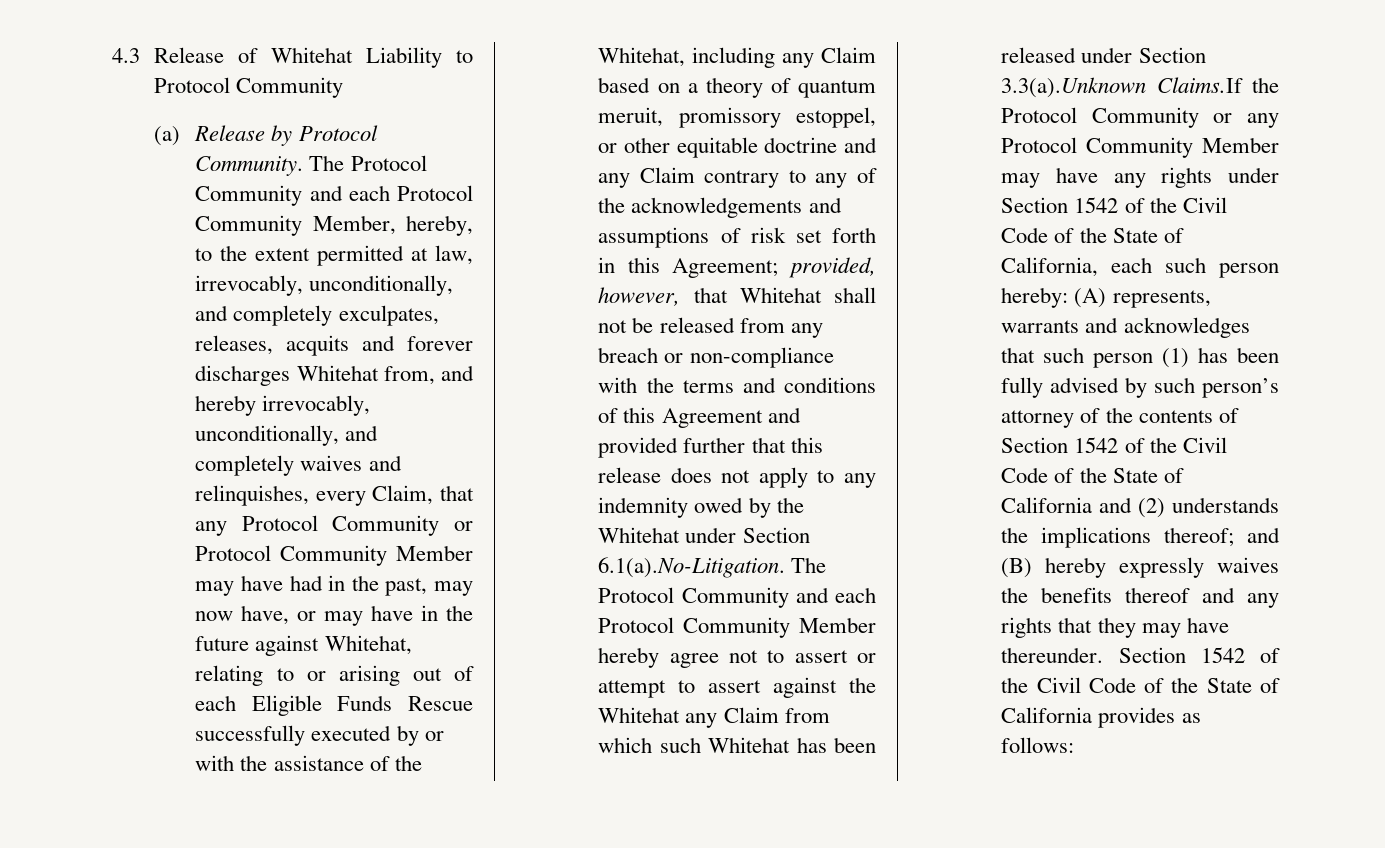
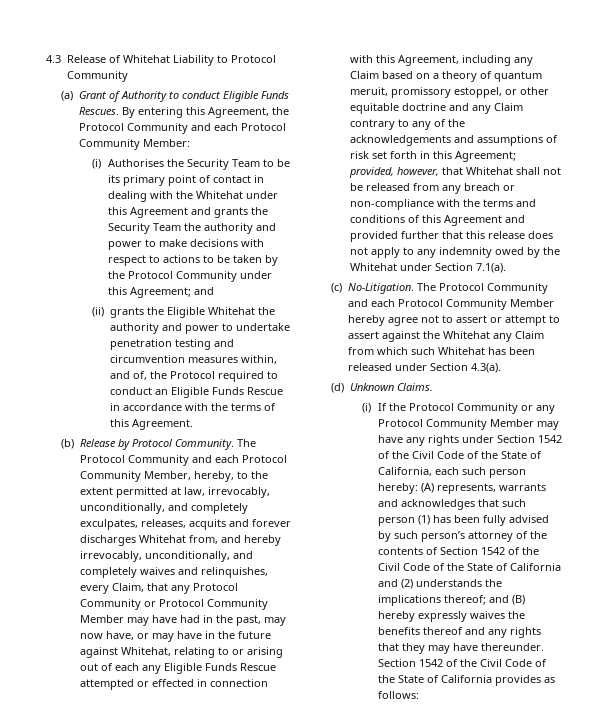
- (a) Release by Protocol Community.
+ (a) Grant of Authority to conduct Eligible Funds Rescues. By entering this Agreement, the Protocol Community and each Protocol Community Member:
+ (i) Authorises the Security Team to be its primary point of contact in dealing with the Whitehat under this Agreement and grants the Security Team the authority and power to make decisions with respect to actions to be taken by the Protocol Community under this Agreement; and
+ (ii) grants the Eligible Whitehat the authority and power to undertake penetration testing and circumvention measures within, and of, the Protocol required to conduct an Eligible Funds Rescue in accordance with the terms of this Agreement.
+ (b) Release by Protocol Community.
- The Protocol Community and each Protocol Community Member, hereby, to the extent permitted at law, irrevocably, unconditionally, and completely exculpates, releases, acquits and forever discharges Whitehat from, and hereby irrevocably, unconditionally, and completely waives and relinquishes, every Claim, that any Protocol Community or Protocol Community Member may have had in the past, may now have, or may have in the future against Whitehat, relating to or arising out of each Eligible Funds Rescue successfully executed by or with the assistance of the Whitehat, including any Claim based on a theory of quantum meruit, promissory estoppel, or other equitable doctrine and any Claim contrary to any of the acknowledgements and assumptions of risk set forth in this Agreement;
+ The Protocol Community and each Protocol Community Member, hereby, to the extent permitted at law, irrevocably, unconditionally, and completely exculpates, releases, acquits and forever discharges Whitehat from, and hereby irrevocably, unconditionally, and completely waives and relinquishes, every Claim, that any Protocol Community or Protocol Community Member may have had in the past, may now have, or may have in the future against Whitehat, relating to or arising out of each any Eligible Funds Rescue attempted or effected in connection with this Agreement, including any Claim based on a theory of quantum meruit, promissory estoppel, or other equitable doctrine and any Claim contrary to any of the acknowledgements and assumptions of risk set forth in this Agreement;
- provided, however, that Whitehat shall not be released from any breach or non-compliance with the terms and conditions of this Agreement and provided further that this release does not apply to any indemnity owed by the Whitehat under Section 6.1(a).No-Litigation. The Protocol Community and each Protocol Community Member hereby agree not to assert or attempt to assert against the Whitehat any Claim from which such Whitehat has been released under Section 3.3(a).Unknown Claims.If the Protocol Community or any Protocol Community Member may have any rights under Section 1542 of the Civil Code of the State of California, each such person hereby:
+ provided, however, that Whitehat shall not be released from any breach or non-compliance with the terms and conditions of this Agreement and provided further that this release does not apply to any indemnity owed by the Whitehat under Section 7.1(a).
+ (c) No-Litigation. The Protocol Community and each Protocol Community Member hereby agree not to assert or attempt to assert against the Whitehat any Claim from which such Whitehat has been released under Section 4.3(a).
+ (d) Unknown Claims.
+ (i) If the Protocol Community or any Protocol Community Member may have any rights under Section 1542 of the Civil Code of the State of California, each such person hereby:

